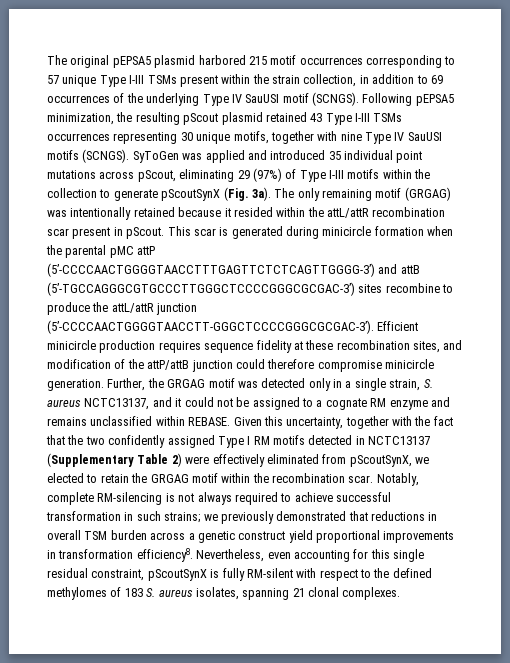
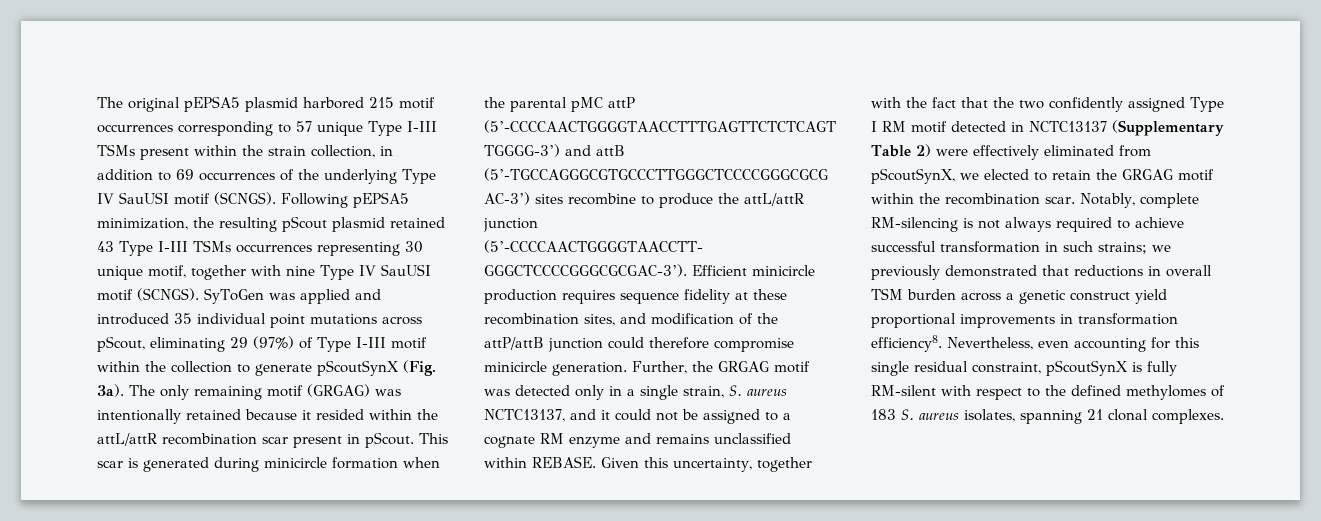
- Following pEPSA5 minimization, the resulting pScout plasmid retained 43 Type I-III TSMs occurrences representing 30 unique motifs, together with nine Type IV SauUSI motifs (SCNGS).
+ Following pEPSA5 minimization, the resulting pScout plasmid retained 43 Type I-III TSMs occurrences representing 30 unique motif, together with nine Type IV SauUSI motif (SCNGS).
- SyToGen was applied and introduced 35 individual point mutations across pScout, eliminating 29 (97%) of Type I-III motifs within the collection to generate pScoutSynX (Fig. 3a).
+ SyToGen was applied and introduced 35 individual point mutations across pScout, eliminating 29 (97%) of Type I-III motif within the collection to generate pScoutSynX (Fig. 3a).
- Given this uncertainty, together with the fact that the two confidently assigned Type I RM motifs detected in NCTC13137 (Supplementary Table 2) were effectively eliminated from pScoutSynX, we elected to retain the GRGAG motif within the recombination scar.
+ Given this uncertainty, together with the fact that the two confidently assigned Type I RM motif detected in NCTC13137 (Supplementary Table 2) were effectively eliminated from pScoutSynX, we elected to retain the GRGAG motif within the recombination scar.

